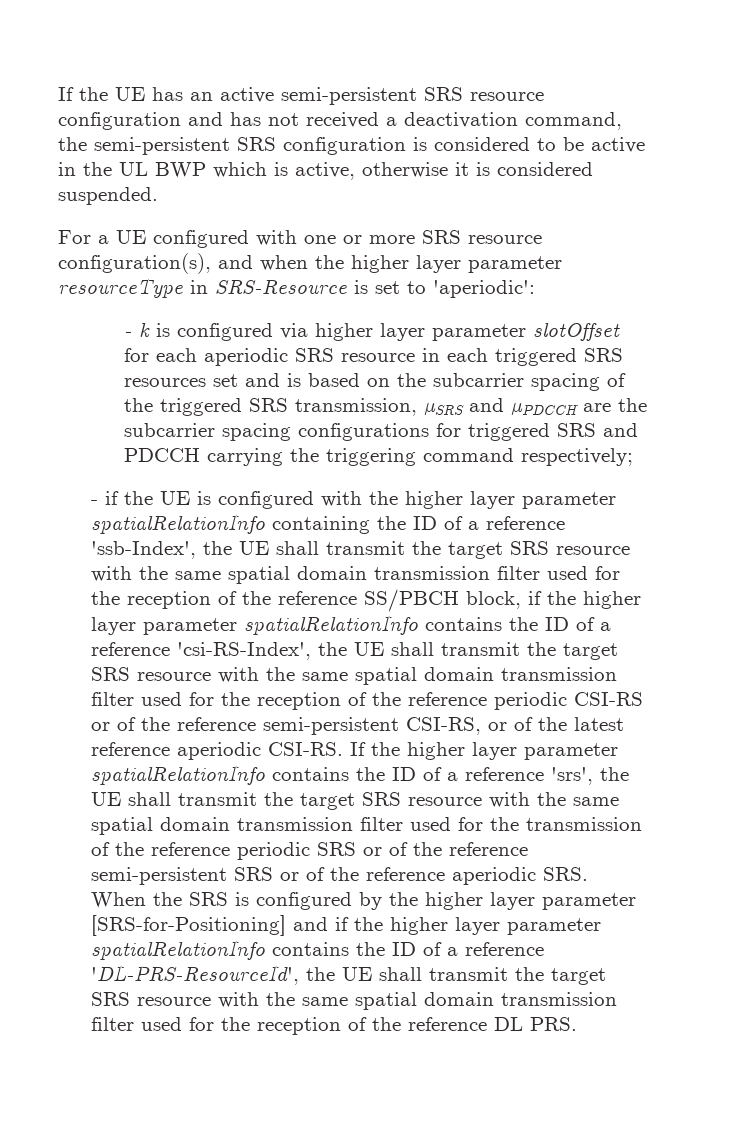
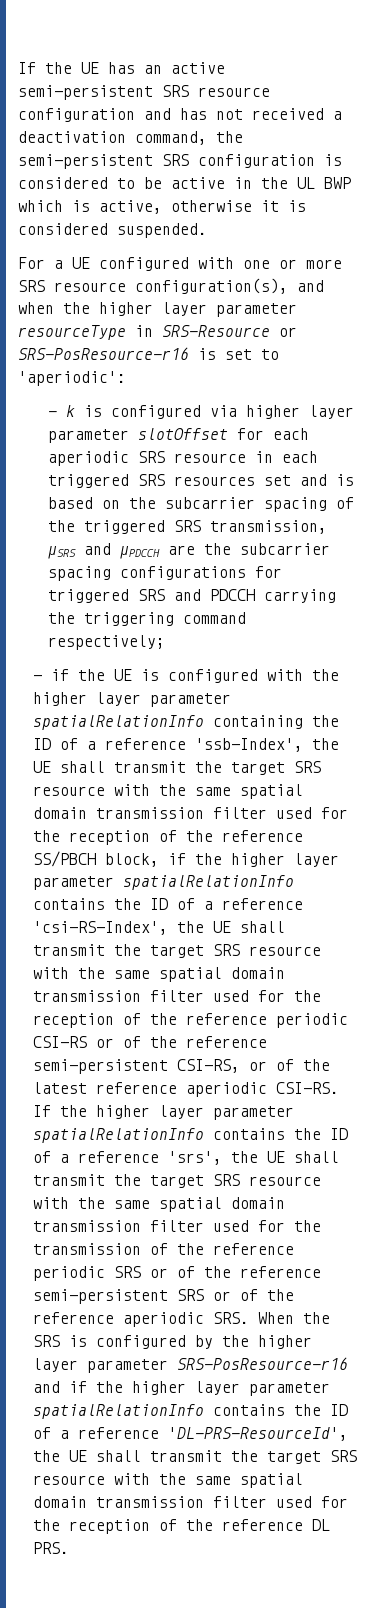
- For a UE configured with one or more SRS resource configuration(s), and when the higher layer parameter resourceType in SRS-Resource is set to 'aperiodic':
+ For a UE configured with one or more SRS resource configuration(s), and when the higher layer parameter resourceType in SRS-Resource or SRS-PosResource-r16 is set to 'aperiodic':
- If the higher layer parameter spatialRelationInfo contains the ID of a reference 'srs', the UE shall transmit the target SRS resource with the same spatial domain transmission filter used for the transmission of the reference periodic SRS or of the reference semi-persistent SRS or of the reference aperiodic SRS. When the SRS is configured by the higher layer parameter [SRS-for-Positioning] and if the higher layer parameter spatialRelationInfo contains the ID of a reference 'DL-PRS-ResourceId', the UE shall transmit the target SRS resource with the same spatial domain transmission filter used for the reception of the reference DL PRS.
+ If the higher layer parameter spatialRelationInfo contains the ID of a reference 'srs', the UE shall transmit the target SRS resource with the same spatial domain transmission filter used for the transmission of the reference periodic SRS or of the reference semi-persistent SRS or of the reference aperiodic SRS. When the SRS is configured by the higher layer parameter SRS-PosResource-r16 and if the higher layer parameter spatialRelationInfo contains the ID of a reference 'DL-PRS-ResourceId', the UE shall transmit the target SRS resource with the same spatial domain transmission filter used for the reception of the reference DL PRS.

